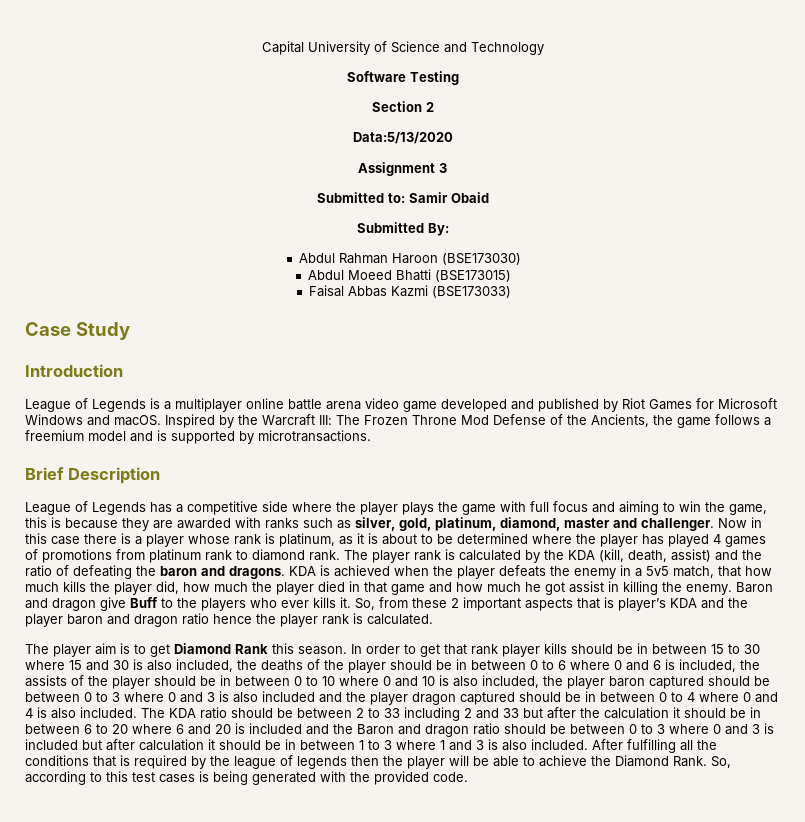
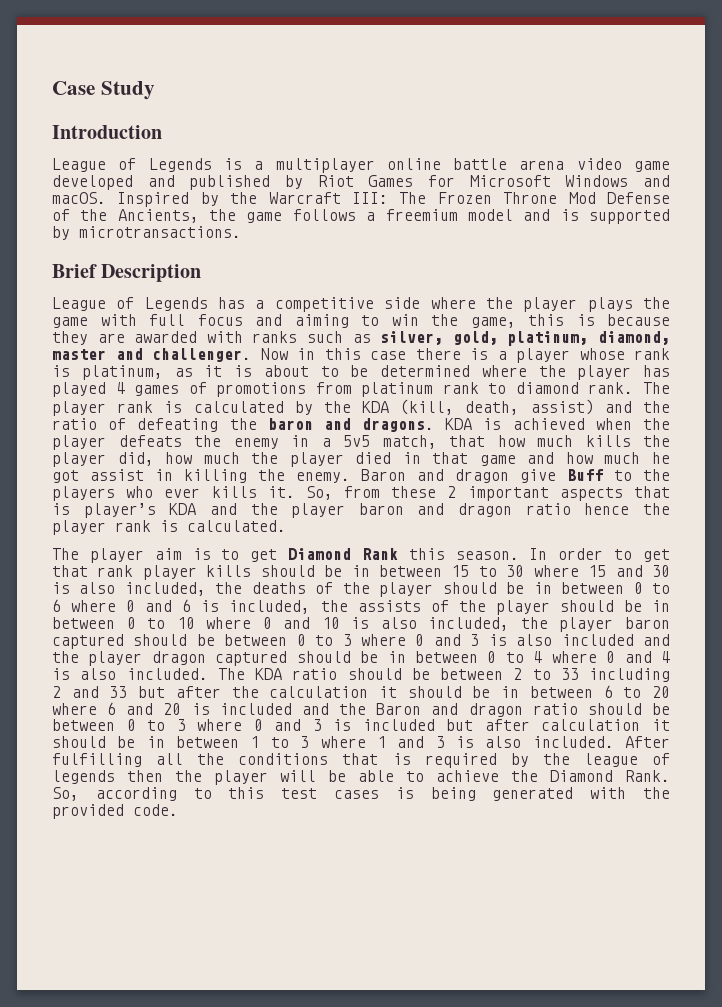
- Capital University of Science and Technology
- Software Testing
- Section 2
- Data:5/13/2020
- Assignment 3
- Submitted to: Samir Obaid
- Submitted By:
- Abdul Rahman Haroon (BSE173030)
- Abdul Moeed Bhatti (BSE173015)
- Faisal Abbas Kazmi (BSE173033)

